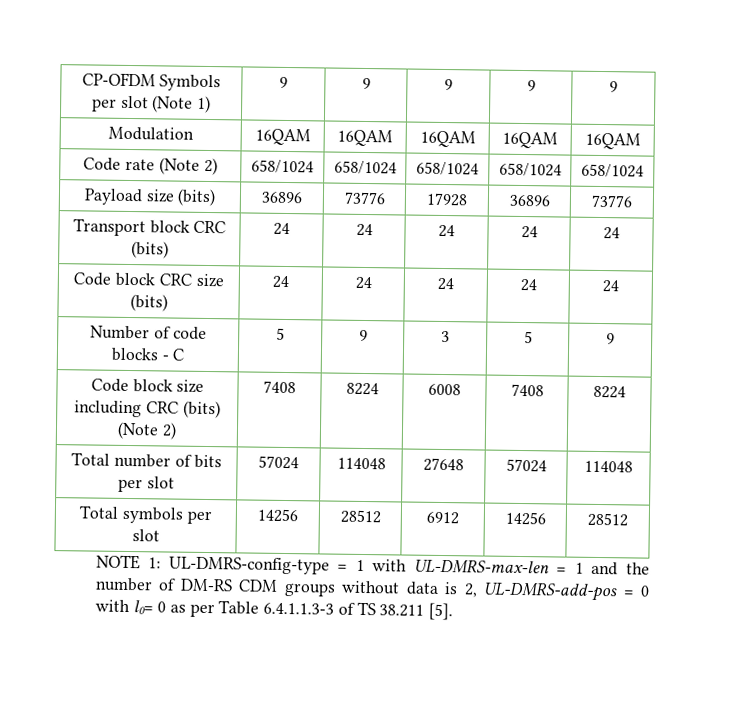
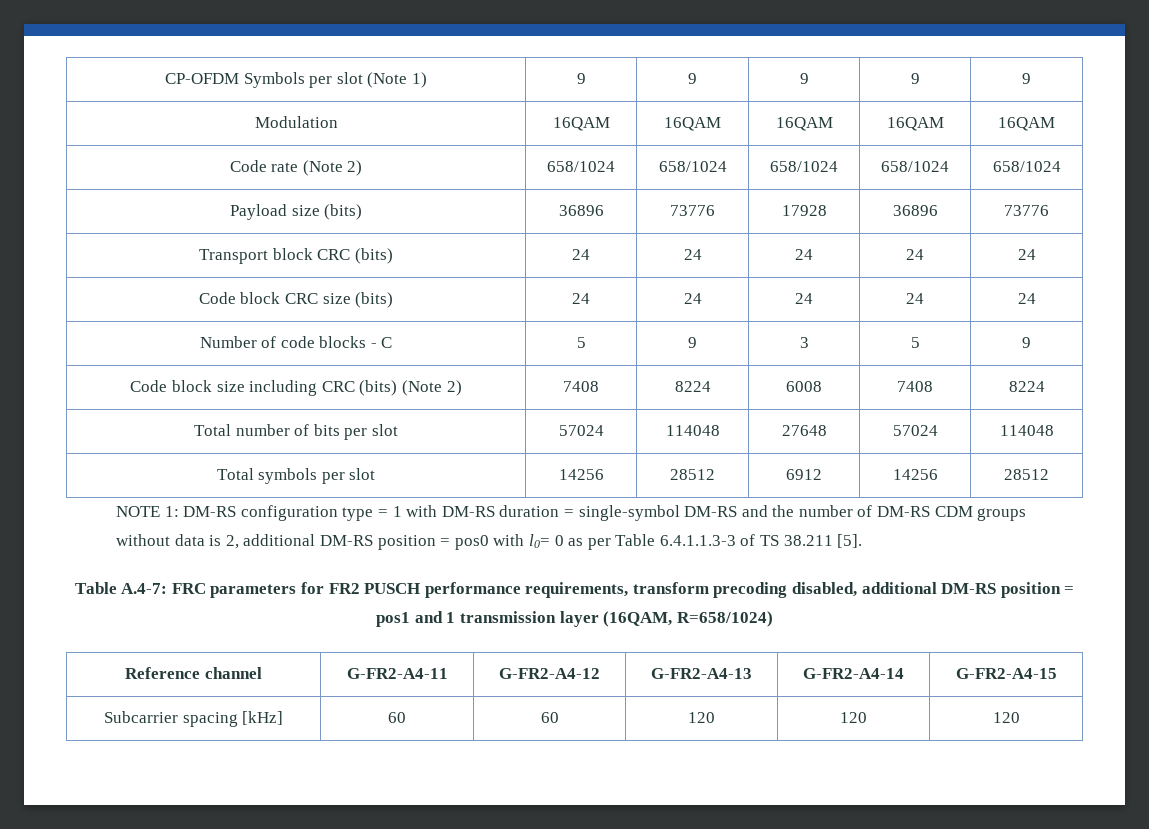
- NOTE 1: UL-DMRS-config-type = 1 with UL-DMRS-max-len = 1 and the number of DM-RS CDM groups without data is 2, UL-DMRS-add-pos = 0 with l0= 0 as per Table 6.4.1.1.3-3 of TS 38.211 [5].
+ NOTE 1: DM-RS configuration type = 1 with DM-RS duration = single-symbol DM-RS and the number of DM-RS CDM groups without data is 2, additional DM-RS position = pos0 with l0= 0 as per Table 6.4.1.1.3-3 of TS 38.211 [5].
+ Table A.4-7: FRC parameters for FR2 PUSCH performance requirements, transform precoding disabled, additional DM-RS position = pos1 and 1 transmission layer (16QAM, R=658/1024)
+ Reference channel | G-FR2-A4-11 | G-FR2-A4-12 | G-FR2-A4-13 | G-FR2-A4-14 | G-FR2-A4-15
+ Subcarrier spacing [kHz] | 60 | 60 | 120 | 120 | 120

